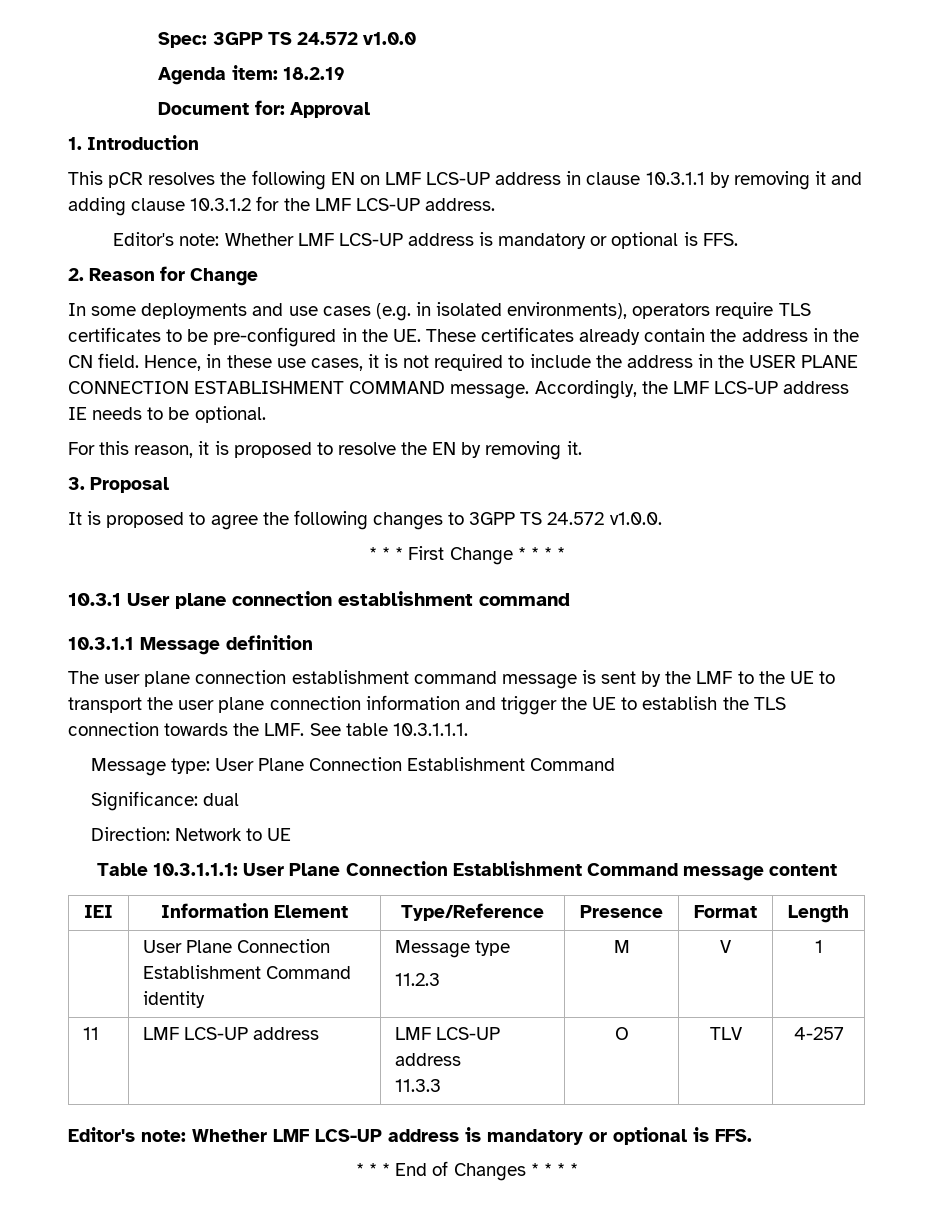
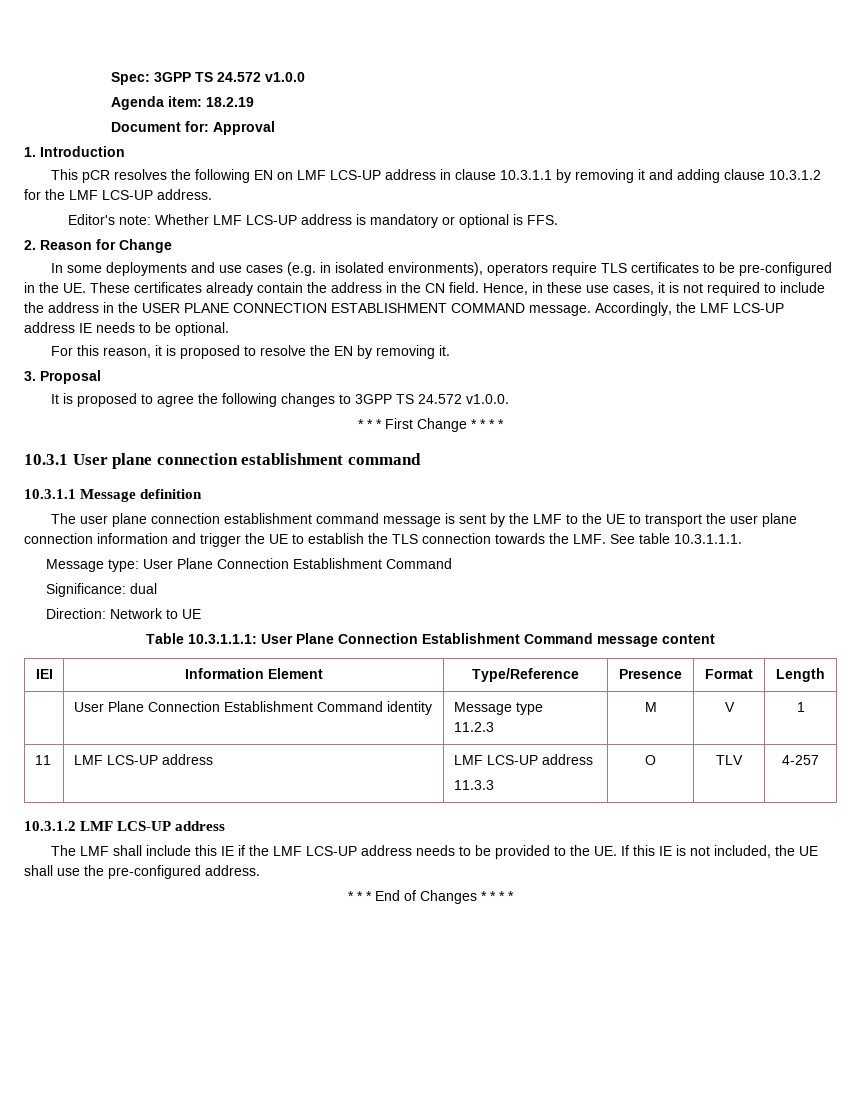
  11 | LMF LCS-UP address | LMF LCS-UP address
  11.3.3 | O | TLV | 4-257
- Editor's note: Whether LMF LCS-UP address is mandatory or optional is FFS.
+ 10.3.1.2 LMF LCS-UP address
+ The LMF shall include this IE if the LMF LCS-UP address needs to be provided to the UE. If this IE is not included, the UE shall use the pre-configured address.

